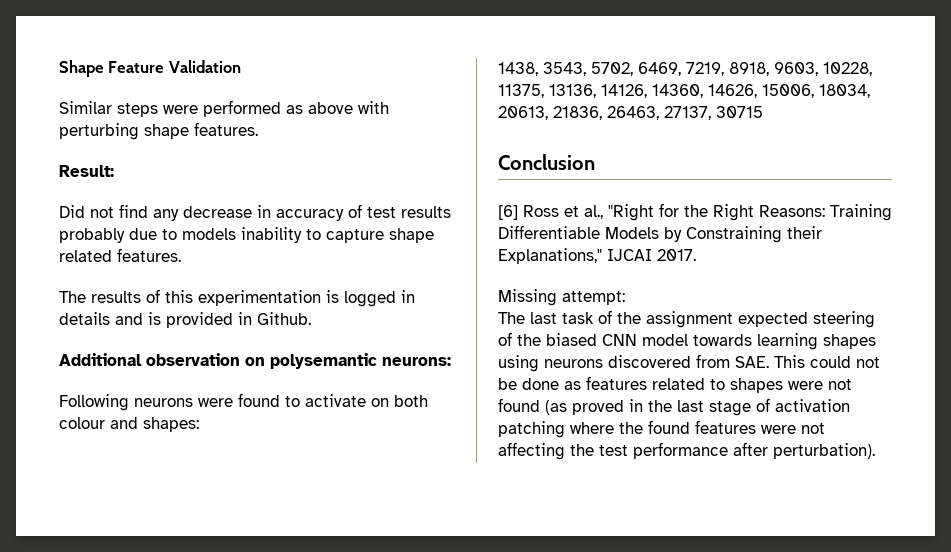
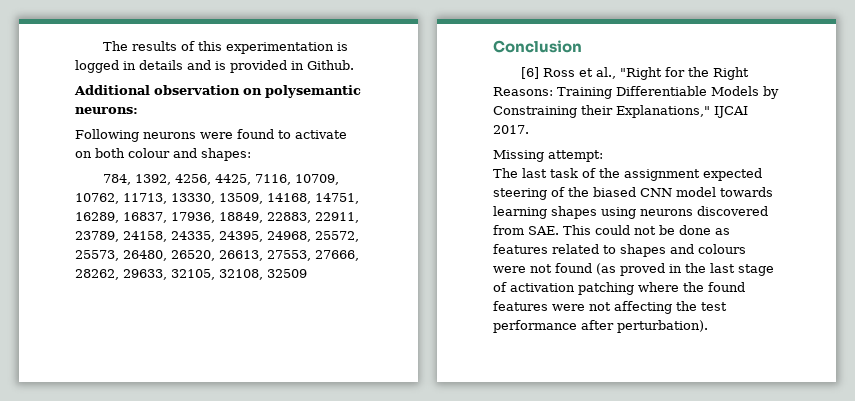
- Shape Feature Validation
- Similar steps were performed as above with perturbing shape features.
- Result:
- Did not find any decrease in accuracy of test results probably due to models inability to capture shape related features.
- 1438, 3543, 5702, 6469, 7219, 8918, 9603, 10228, 11375, 13136, 14126, 14360, 14626, 15006, 18034, 20613, 21836, 26463, 27137, 30715
+ 784, 1392, 4256, 4425, 7116, 10709, 10762, 11713, 13330, 13509, 14168, 14751, 16289, 16837, 17936, 18849, 22883, 22911, 23789, 24158, 24335, 24395, 24968, 25572, 25573, 26480, 26520, 26613, 27553, 27666, 28262, 29633, 32105, 32108, 32509
- The last task of the assignment expected steering of the biased CNN model towards learning shapes using neurons discovered from SAE. This could not be done as features related to shapes were not found (as proved in the last stage of activation patching where the found features were not affecting the test performance after perturbation).
+ The last task of the assignment expected steering of the biased CNN model towards learning shapes using neurons discovered from SAE. This could not be done as features related to shapes and colours were not found (as proved in the last stage of activation patching where the found features were not affecting the test performance after perturbation).

